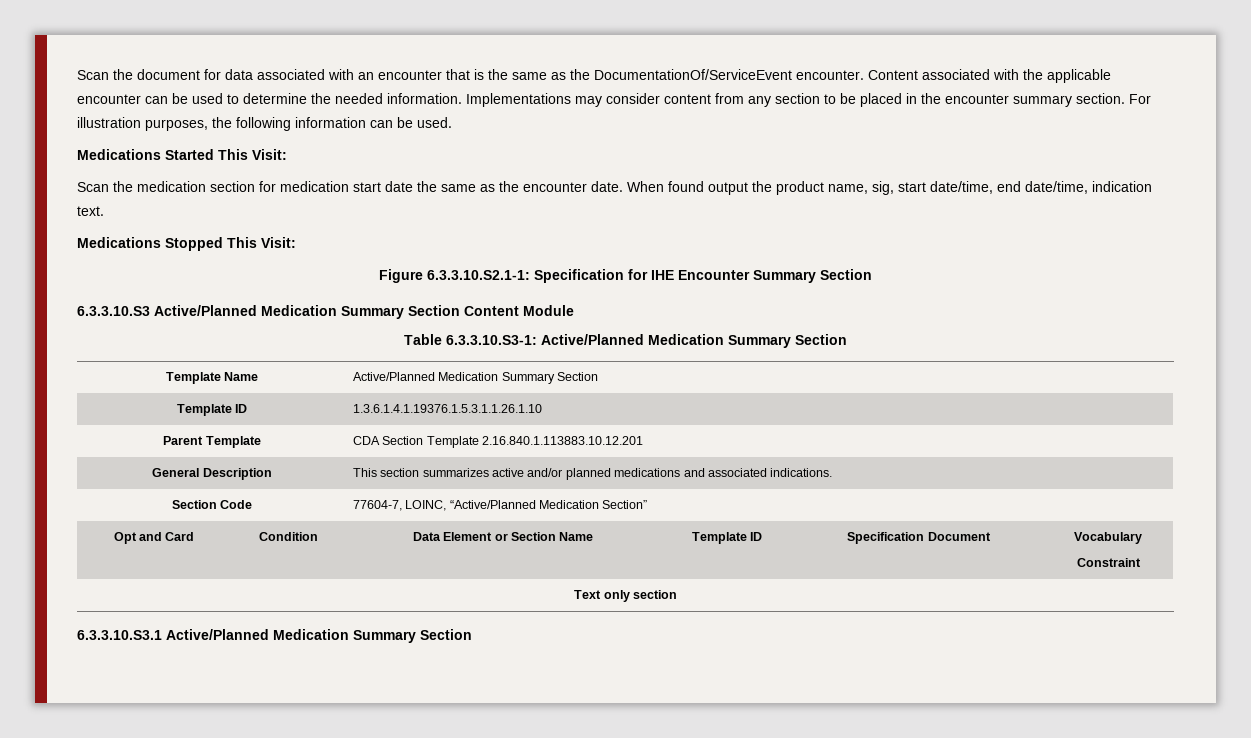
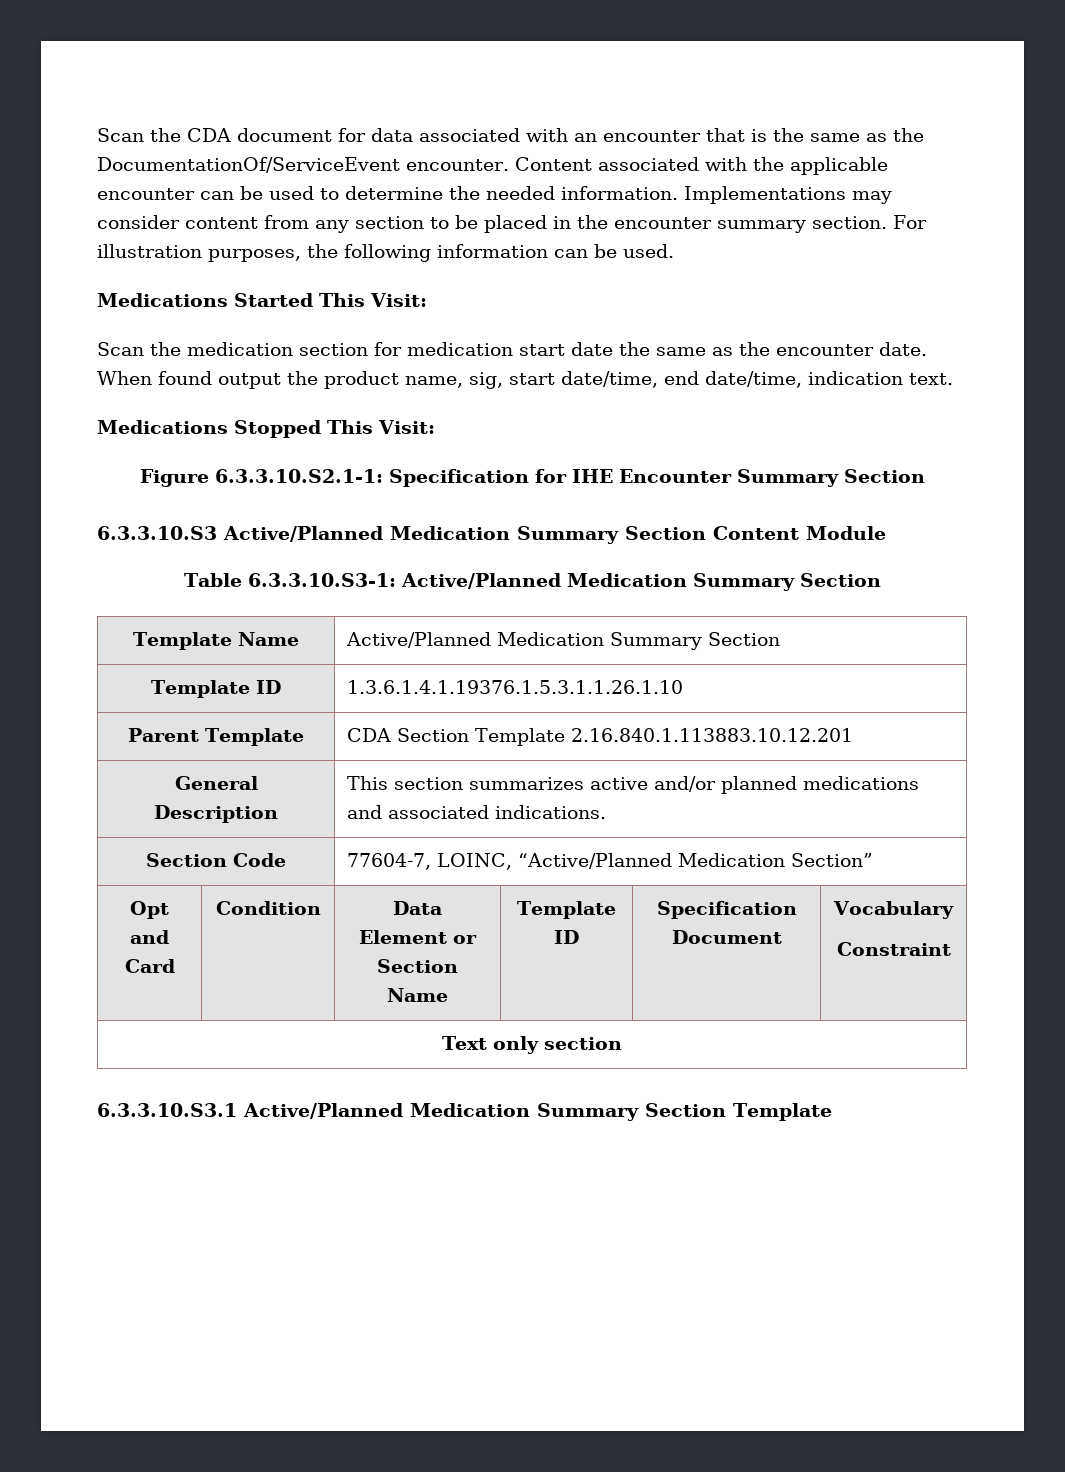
- Scan the document for data associated with an encounter that is the same as the DocumentationOf/ServiceEvent encounter.
+ Scan the CDA document for data associated with an encounter that is the same as the DocumentationOf/ServiceEvent encounter.
- 6.3.3.10.S3.1 Active/Planned Medication Summary Section
+ 6.3.3.10.S3.1 Active/Planned Medication Summary Section Template

